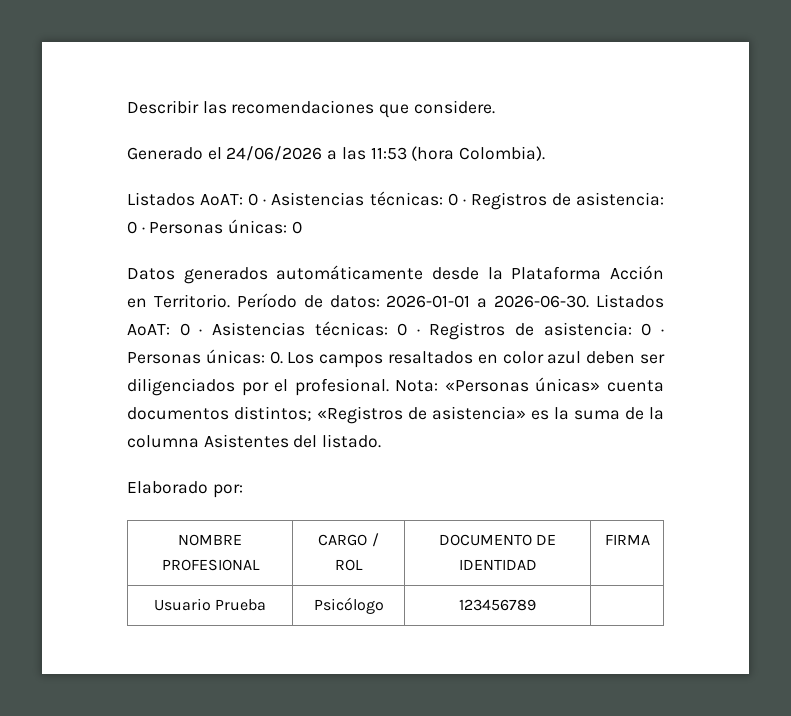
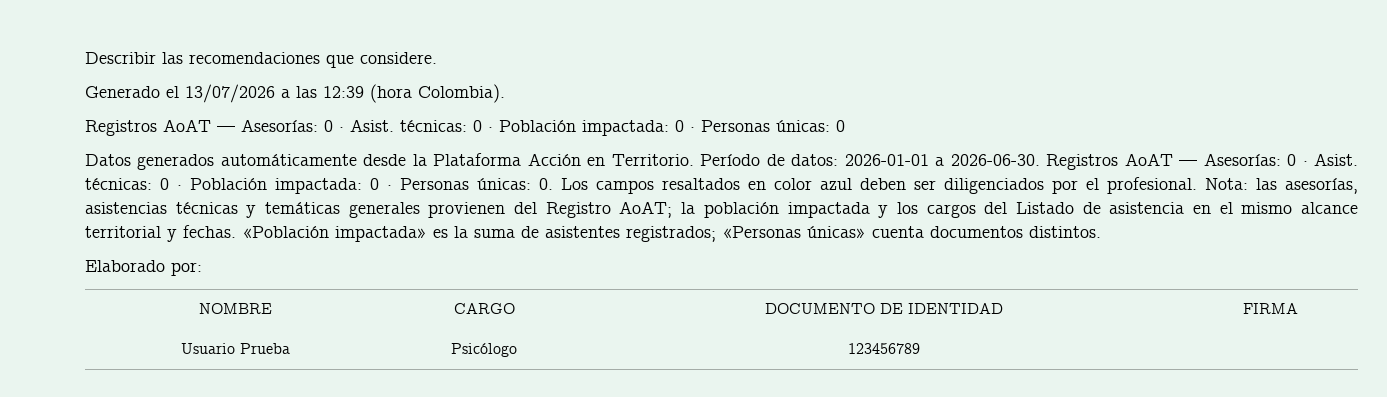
- Generado el 24/06/2026 a las 11:53 (hora Colombia).
+ Generado el 13/07/2026 a las 12:39 (hora Colombia).
- Listados AoAT: 0 · Asistencias técnicas: 0 · Registros de asistencia: 0 · Personas únicas: 0
+ Registros AoAT — Asesorías: 0 · Asist. técnicas: 0 · Población impactada: 0 · Personas únicas: 0
- Listados AoAT: 0 · Asistencias técnicas: 0 · Registros de asistencia: 0 · Personas únicas: 0. Los campos resaltados en color azul deben ser diligenciados por el profesional.
+ Registros AoAT — Asesorías: 0 · Asist. técnicas: 0 · Población impactada: 0 · Personas únicas: 0. Los campos resaltados en color azul deben ser diligenciados por el profesional.
- Nota: «Personas únicas» cuenta documentos distintos; «Registros de asistencia» es la suma de la columna Asistentes del listado.
+ Nota: las asesorías, asistencias técnicas y temáticas generales provienen del Registro AoAT; la población impactada y los cargos del Listado de asistencia en el mismo alcance territorial y fechas. «Población impactada» es la suma de asistentes registrados; «Personas únicas» cuenta documentos distintos.
- NOMBRE PROFESIONAL | CARGO / ROL | DOCUMENTO DE IDENTIDAD | FIRMA
+ NOMBRE | CARGO | DOCUMENTO DE IDENTIDAD | FIRMA

